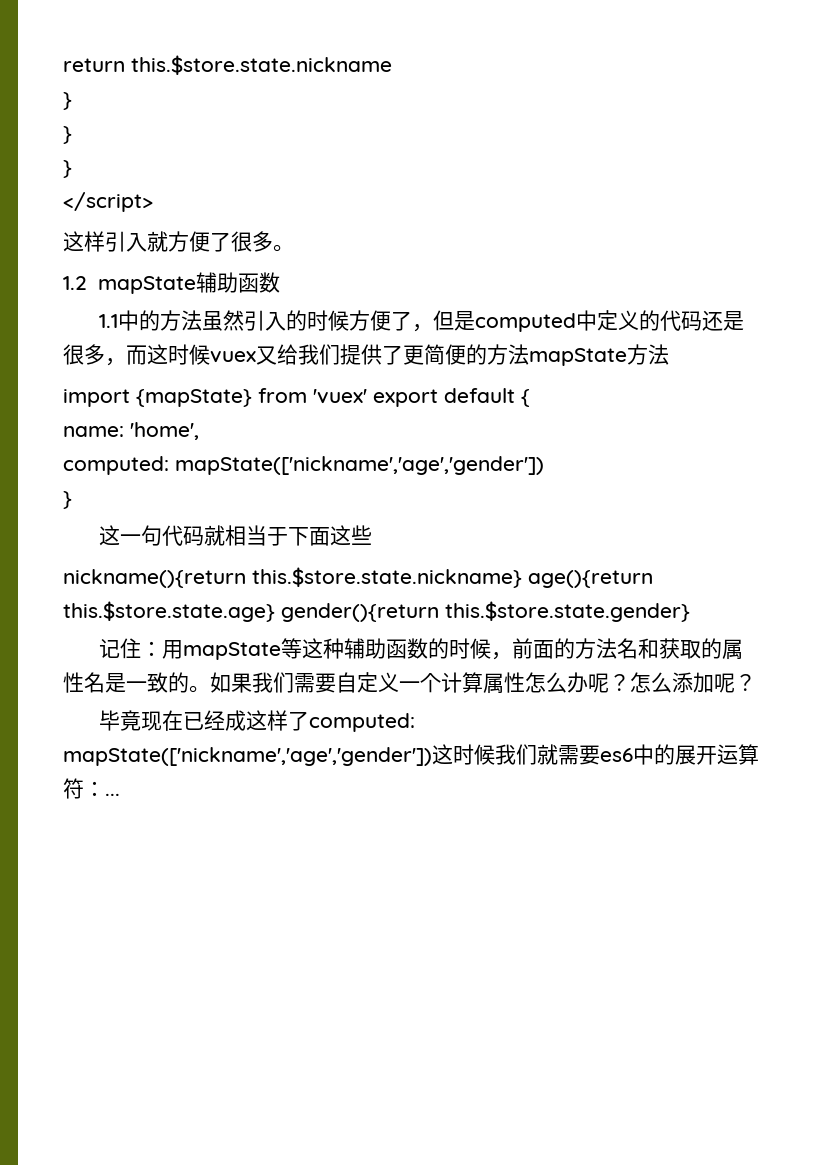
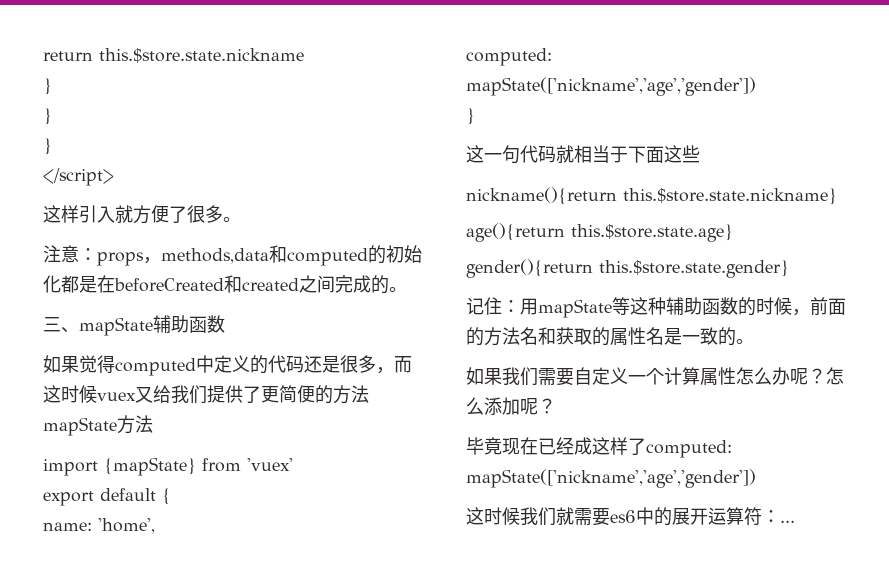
- 1.2 mapState辅助函数
- 1.1中的⽅法虽然引⼊的时候⽅便了，但是computed中定义的代码还是很多，而这时候vuex又给我们提供了更简便的方法mapState方法
+ 注意：props，methods,data和computed的初始化都是在beforeCreated和created之间完成的。
+ 三、mapState辅助函数
+ 如果觉得computed中定义的代码还是很多，而这时候vuex又给我们提供了更简便的方法mapState方法
- import {mapState} from 'vuex' export default {
+ import {mapState} from 'vuex'
+ export default {
- nickname(){return this.$store.state.nickname} age(){return this.$store.state.age} gender(){return this.$store.state.gender}
+ nickname(){return this.$store.state.nickname}
+ age(){return this.$store.state.age}
+ gender(){return this.$store.state.gender}
- 记住：用mapState等这种辅助函数的时候，前面的方法名和获取的属性名是一致的。如果我们需要自定义一个计算属性怎么办呢？
+ 记住：用mapState等这种辅助函数的时候，前面的方法名和获取的属性名是一致的。
+ 如果我们需要自定义一个计算属性怎么办呢？
- 毕竟现在已经成这样了computed: mapState(['nickname','age','gender'])这时候我们就需要es6中的展开运算符：...
+ 毕竟现在已经成这样了computed: mapState(['nickname','age','gender'])
+ 这时候我们就需要es6中的展开运算符：...

